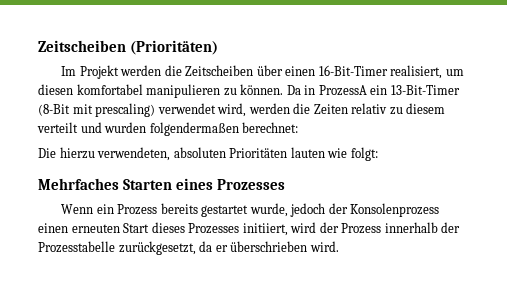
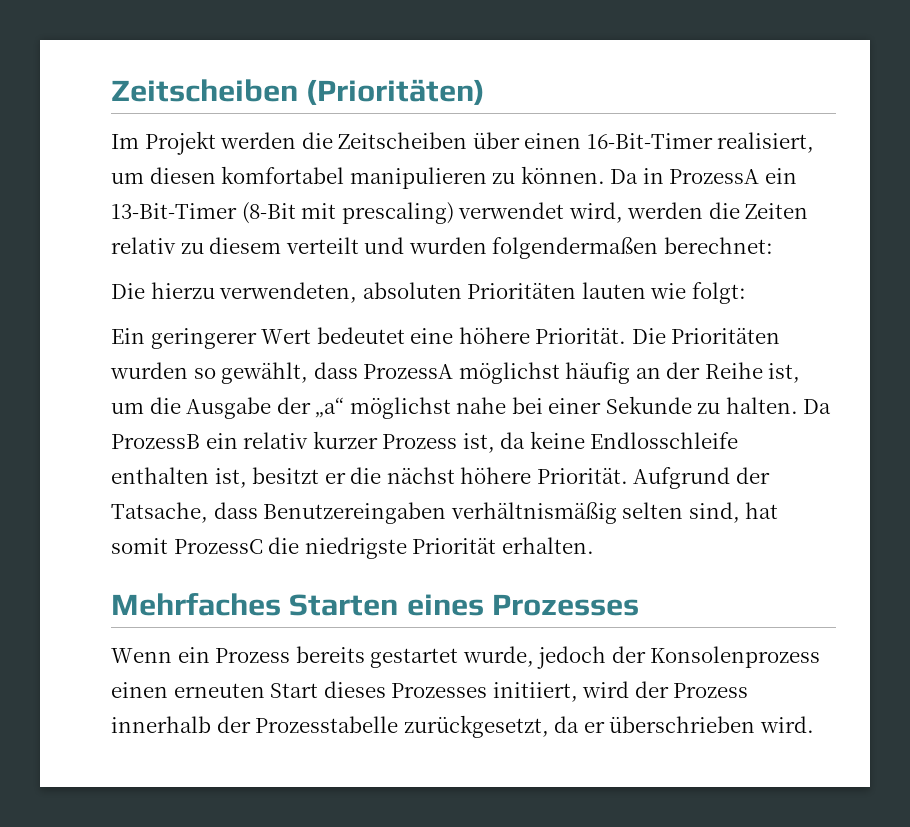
+ Ein geringerer Wert bedeutet eine höhere Priorität. Die Prioritäten wurden so gewählt, dass ProzessA möglichst häufig an der Reihe ist, um die Ausgabe der „a“ möglichst nahe bei einer Sekunde zu halten. Da ProzessB ein relativ kurzer Prozess ist, da keine Endlosschleife enthalten ist, besitzt er die nächst höhere Priorität. Aufgrund der Tatsache, dass Benutzereingaben verhältnismäßig selten sind, hat somit ProzessC die niedrigste Priorität erhalten.

